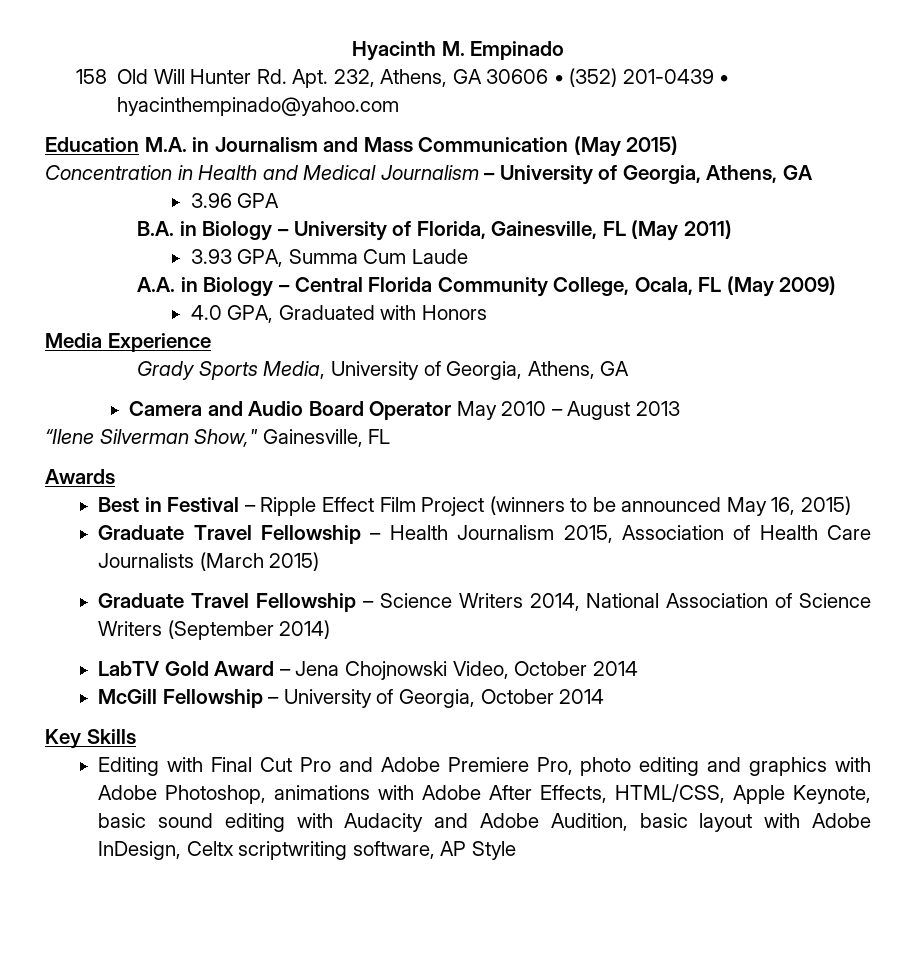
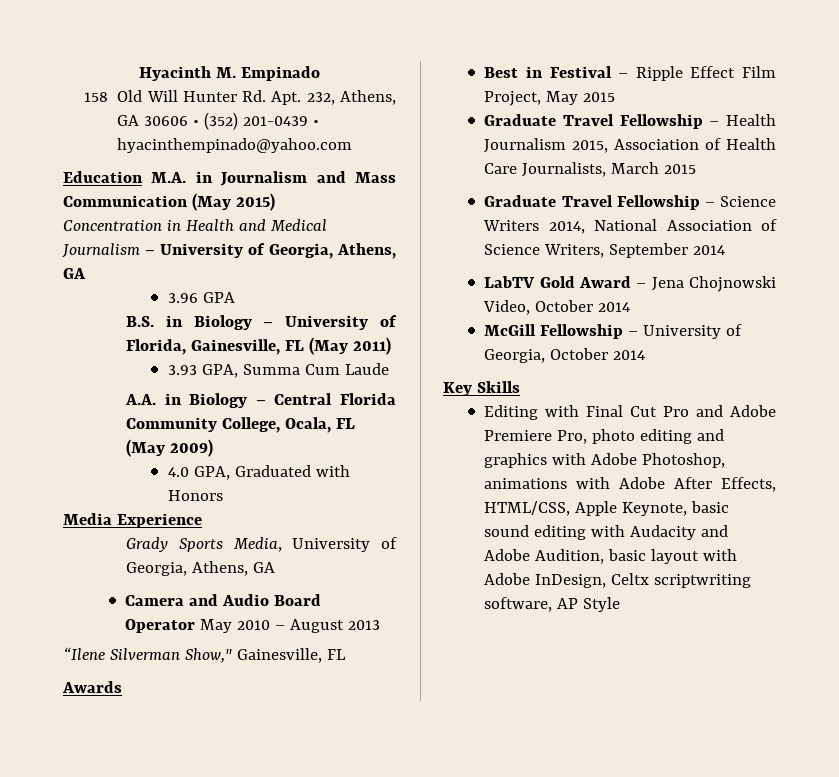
- B.A. in Biology – University of Florida, Gainesville, FL (May 2011)
+ B.S. in Biology – University of Florida, Gainesville, FL (May 2011)
- Best in Festival – Ripple Effect Film Project (winners to be announced May 16, 2015)
+ Best in Festival – Ripple Effect Film Project, May 2015
- Graduate Travel Fellowship – Health Journalism 2015, Association of Health Care Journalists (March 2015)
+ Graduate Travel Fellowship – Health Journalism 2015, Association of Health Care Journalists, March 2015
- Graduate Travel Fellowship – Science Writers 2014, National Association of Science Writers (September 2014)
+ Graduate Travel Fellowship – Science Writers 2014, National Association of Science Writers, September 2014

